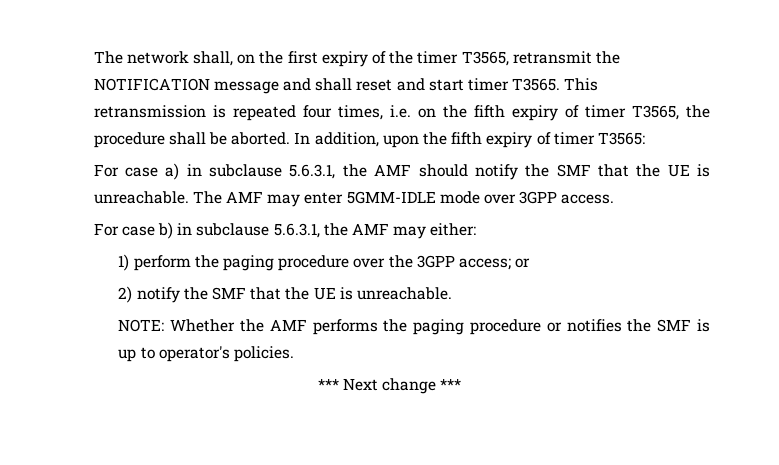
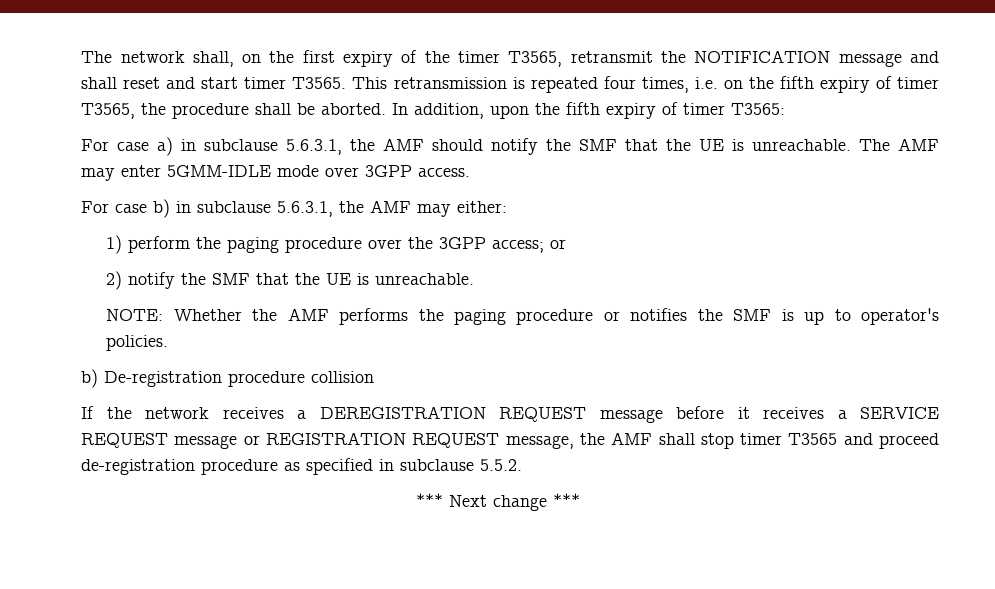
+ b) De-registration procedure collision
+ If the network receives a DEREGISTRATION REQUEST message before it receives a SERVICE REQUEST message or REGISTRATION REQUEST message, the AMF shall stop timer T3565 and proceed de-registration procedure as specified in subclause 5.5.2.

